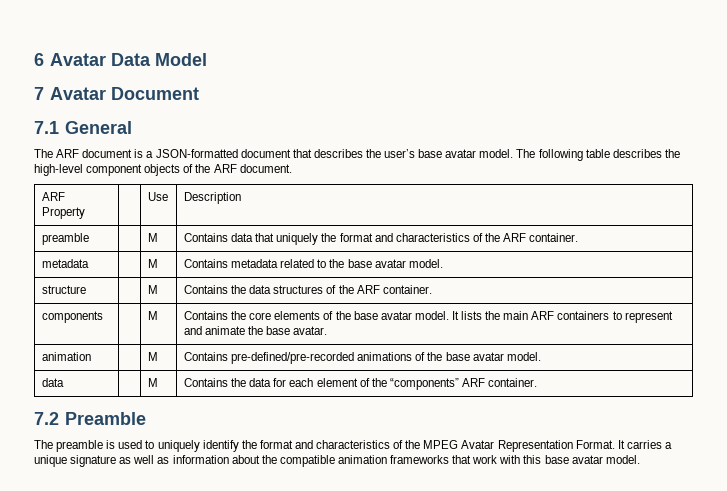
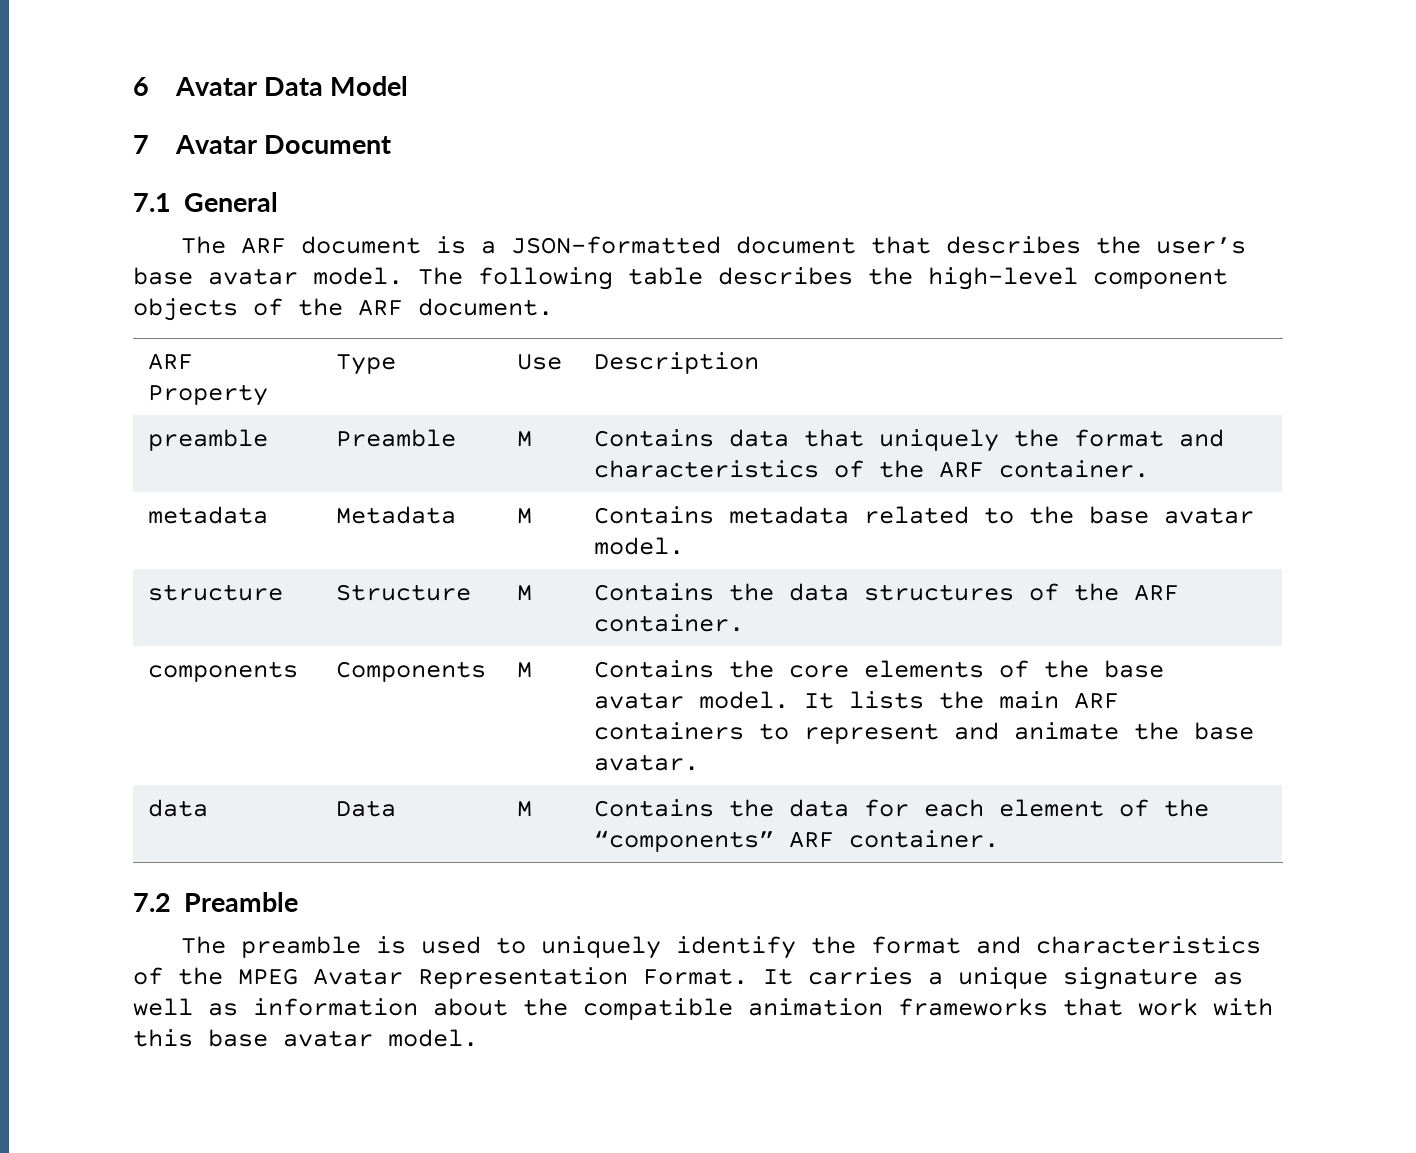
- ARF Property | | Use | Description
+ ARF Property | Type | Use | Description
- preamble | | M | Contains data that uniquely the format and characteristics of the ARF container.
+ preamble | Preamble | M | Contains data that uniquely the format and characteristics of the ARF container.
- metadata | | M | Contains metadata related to the base avatar model.
+ metadata | Metadata | M | Contains metadata related to the base avatar model.
- structure | | M | Contains the data structures of the ARF container.
+ structure | Structure | M | Contains the data structures of the ARF container.
- components | | M | Contains the core elements of the base avatar model. It lists the main ARF containers to represent and animate the base avatar.
+ components | Components | M | Contains the core elements of the base avatar model. It lists the main ARF containers to represent and animate the base avatar.
- animation | | M | Contains pre-defined/pre-recorded animations of the base avatar model.
- data | | M | Contains the data for each element of the “components” ARF container.
+ data | Data | M | Contains the data for each element of the “components” ARF container.

